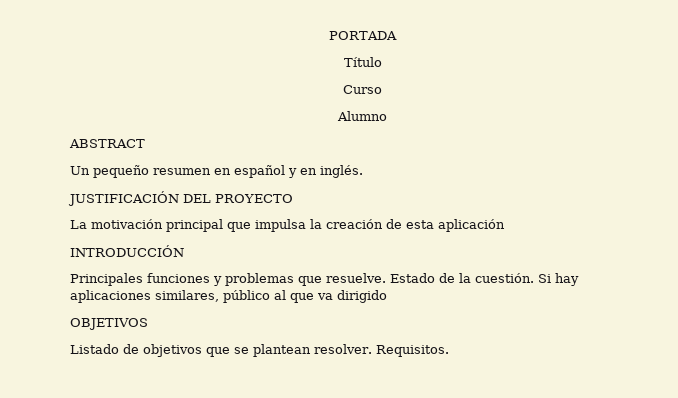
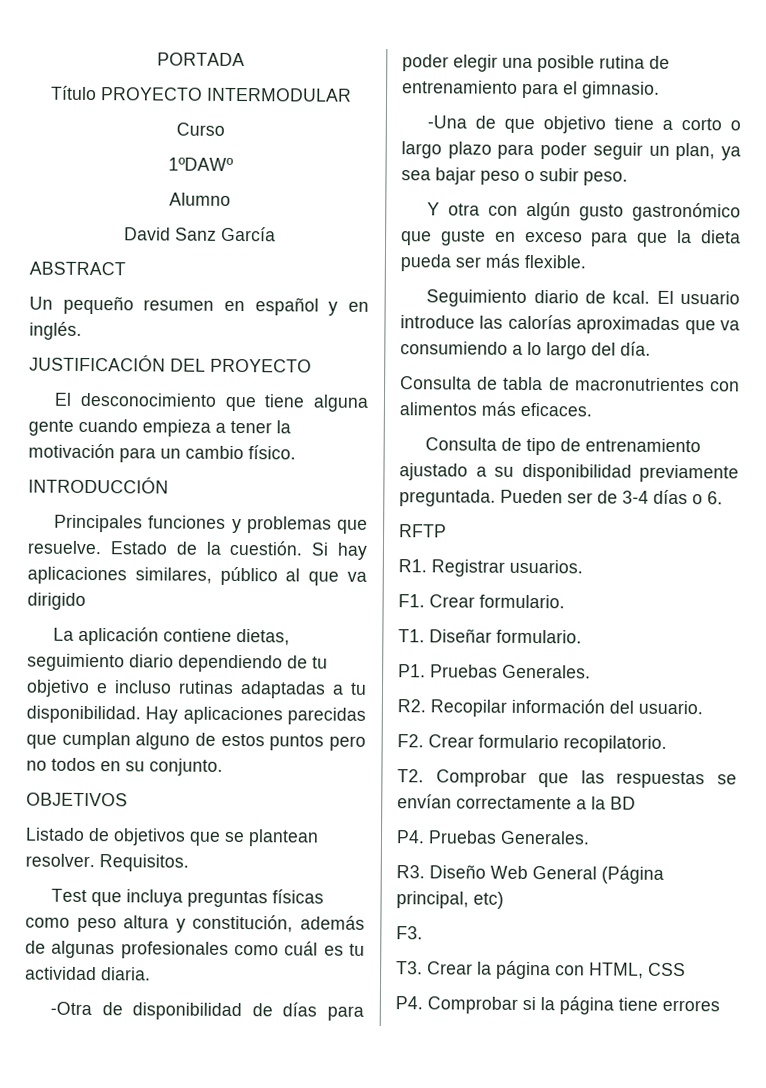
- Título
+ Título PROYECTO INTERMODULAR
+ 1ºDAWº
+ David Sanz García
- La motivación principal que impulsa la creación de esta aplicación
+ El desconocimiento que tiene alguna gente cuando empieza a tener la motivación para un cambio físico.
+ La aplicación contiene dietas, seguimiento diario dependiendo de tu objetivo e incluso rutinas adaptadas a tu disponibilidad. Hay aplicaciones parecidas que cumplan alguno de estos puntos pero no todos en su conjunto.
+ Test que incluya preguntas físicas como peso altura y constitución, además de algunas profesionales como cuál es tu actividad diaria.
+ -Otra de disponibilidad de días para poder elegir una posible rutina de entrenamiento para el gimnasio.
+ -Una de que objetivo tiene a corto o largo plazo para poder seguir un plan, ya sea bajar peso o subir peso.
+ Y otra con algún gusto gastronómico que guste en exceso para que la dieta pueda ser más flexible.
+ Seguimiento diario de kcal. El usuario introduce las calorías aproximadas que va consumiendo a lo largo del día.
+ Consulta de tabla de macronutrientes con alimentos más eficaces.
+ Consulta de tipo de entrenamiento ajustado a su disponibilidad previamente preguntada. Pueden ser de 3-4 días o 6.
+ RFTP
+ R1. Registrar usuarios.
+ F1. Crear formulario.
+ T1. Diseñar formulario.
+ P1. Pruebas Generales.
+ R2. Recopilar información del usuario.
+ F2. Crear formulario recopilatorio.
+ T2. Comprobar que las respuestas se envían correctamente a la BD
+ P4. Pruebas Generales.
+ R3. Diseño Web General (Página principal, etc)
+ F3.
+ T3. Crear la página con HTML, CSS
+ P4. Comprobar si la página tiene errores

